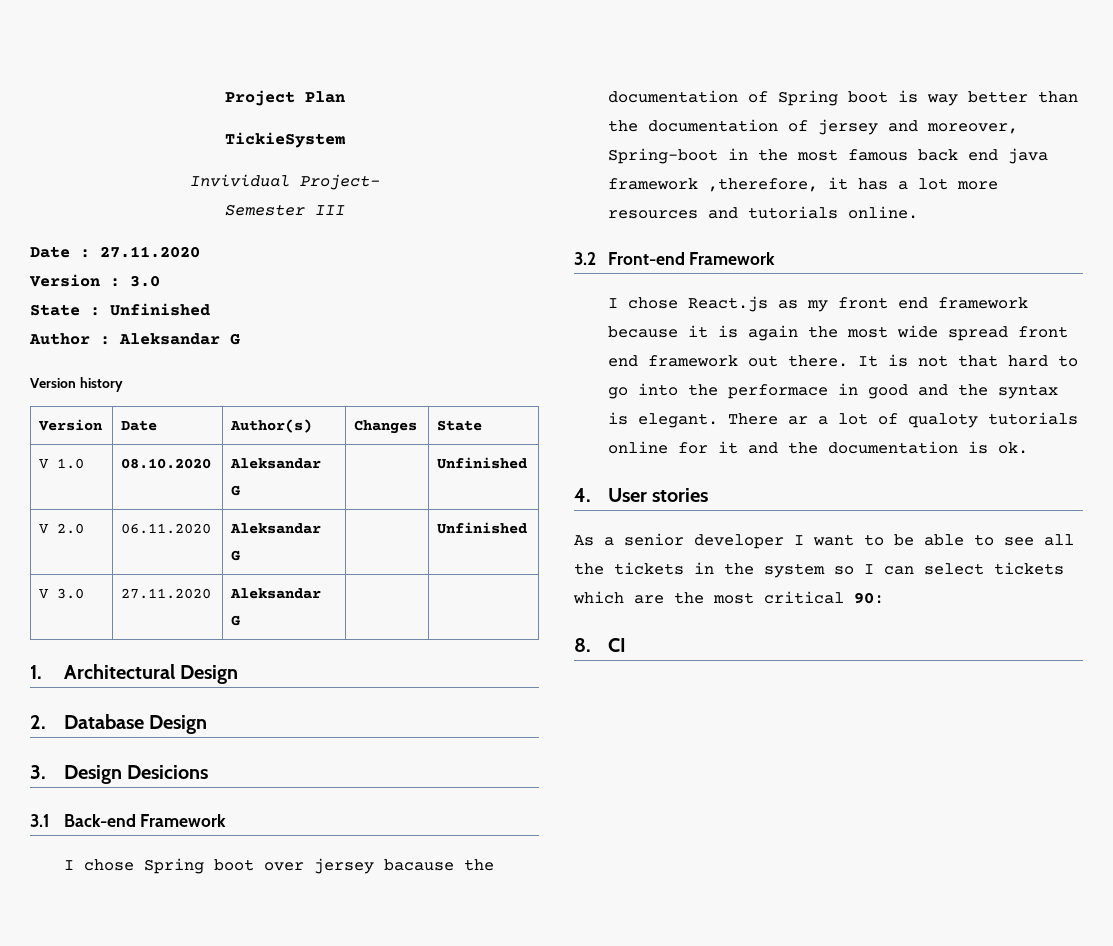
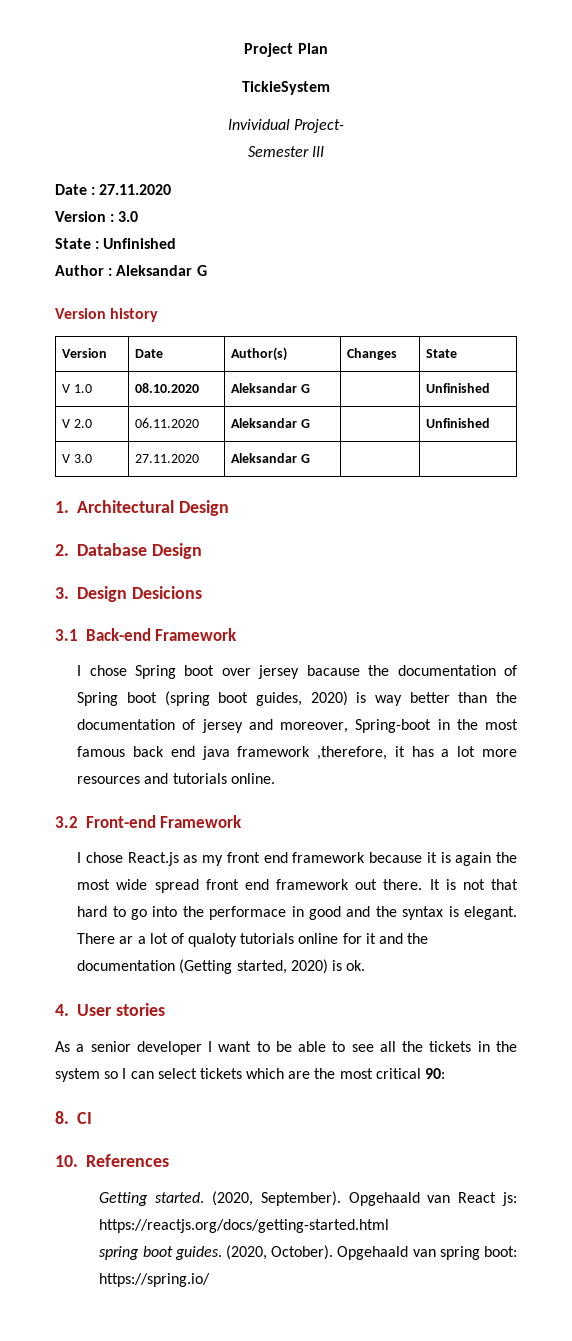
- I chose Spring boot over jersey bacause the documentation of Spring boot is way better than the documentation of jersey and moreover, Spring-boot in the most famous back end java framework ,therefore, it has a lot more resources and tutorials online.
+ I chose Spring boot over jersey bacause the documentation of Spring boot (spring boot guides, 2020) is way better than the documentation of jersey and moreover, Spring-boot in the most famous back end java framework ,therefore, it has a lot more resources and tutorials online.
- There ar a lot of qualoty tutorials online for it and the documentation is ok.
+ There ar a lot of qualoty tutorials online for it and the documentation (Getting started, 2020) is ok.
+ 10. References
+ Getting started. (2020, September). Opgehaald van React js: https://reactjs.org/docs/getting-started.html
+ spring boot guides. (2020, October). Opgehaald van spring boot: https://spring.io/

